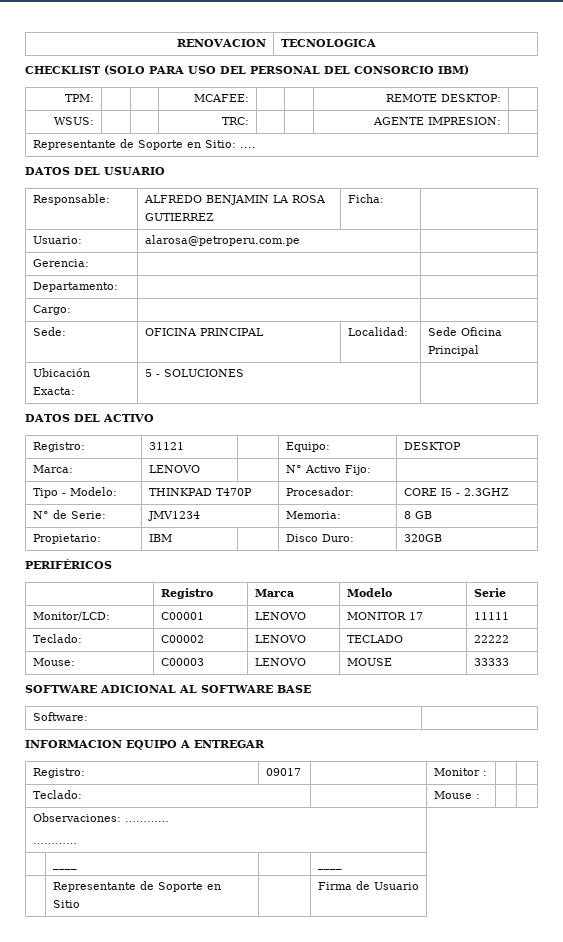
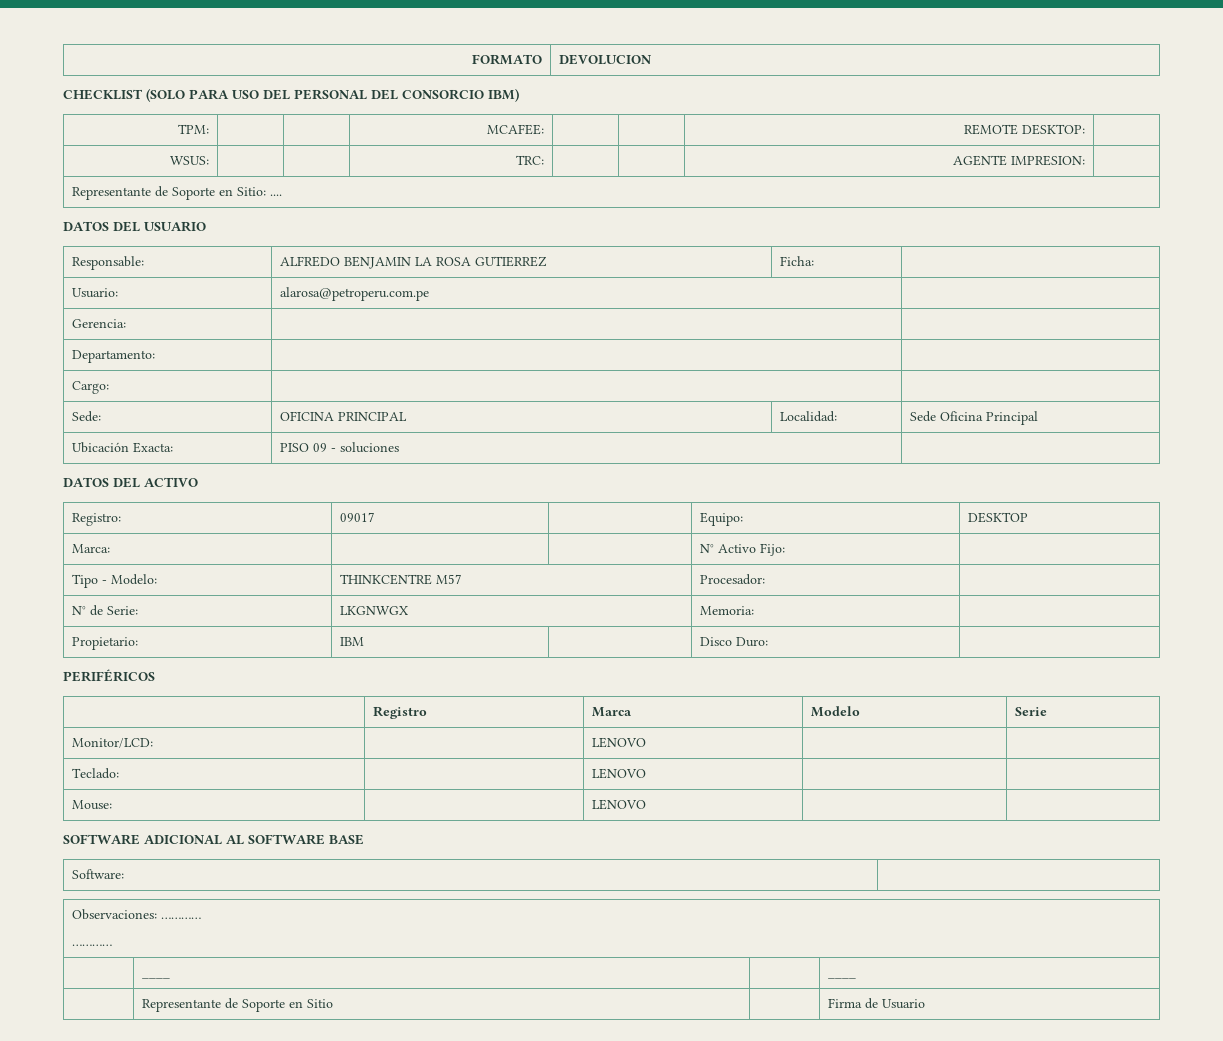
- RENOVACION | TECNOLOGICA
+ FORMATO | DEVOLUCION
- Ubicación Exacta: | 5 - SOLUCIONES |
+ Ubicación Exacta: | PISO 09 - soluciones |
- Registro: | 31121 | | Equipo: | DESKTOP
+ Registro: | 09017 | | Equipo: | DESKTOP
- Marca: | LENOVO | | N° Activo Fijo: |
+ Marca: | | | N° Activo Fijo: |
- Tipo - Modelo: | THINKPAD T470P | Procesador: | CORE I5 - 2.3GHZ
+ Tipo - Modelo: | THINKCENTRE M57 | Procesador: |
- N° de Serie: | JMV1234 | Memoria: | 8 GB
+ N° de Serie: | LKGNWGX | Memoria: |
- Propietario: | IBM | | Disco Duro: | 320GB
+ Propietario: | IBM | | Disco Duro: |
- Monitor/LCD: | C00001 | LENOVO | MONITOR 17 | 11111
- Teclado: | C00002 | LENOVO | TECLADO | 22222
+ Monitor/LCD: | | LENOVO | |
+ Teclado: | | LENOVO | |
- Mouse: | C00003 | LENOVO | MOUSE | 33333
+ Mouse: | | LENOVO | |
- INFORMACION EQUIPO A ENTREGAR
- Registro: | 09017 | | Monitor : | |
- Teclado: | | Mouse : | |

